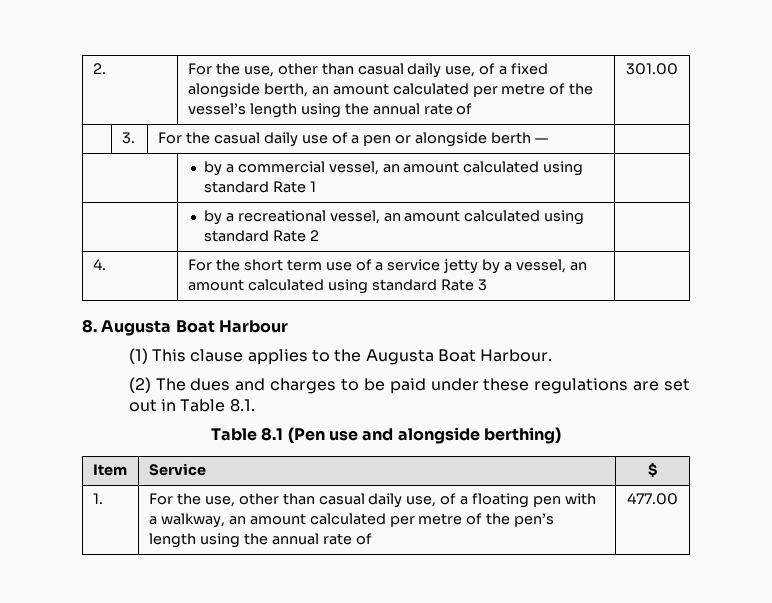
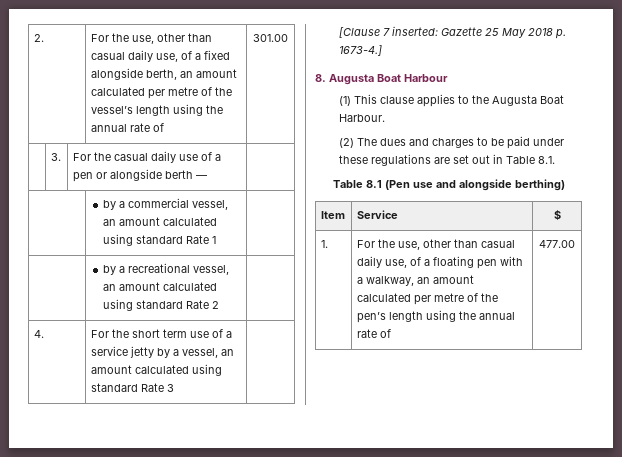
+ [Clause 7 inserted: Gazette 25 May 2018 p. 1673-4.]

